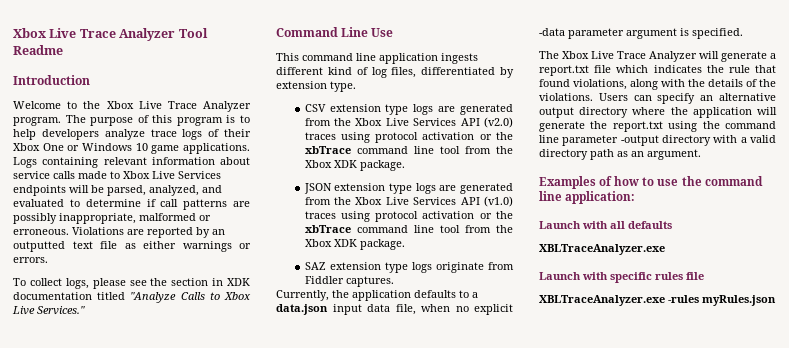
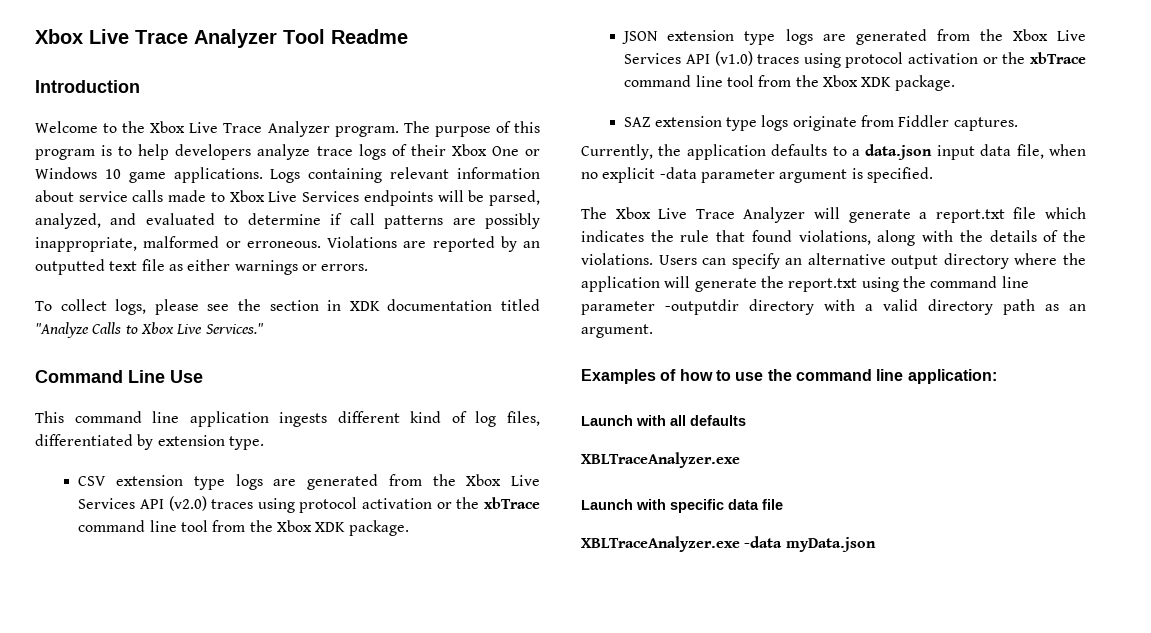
- Users can specify an alternative output directory where the application will generate the report.txt using the command line parameter -output directory with a valid directory path as an argument.
+ Users can specify an alternative output directory where the application will generate the report.txt using the command line parameter -outputdir directory with a valid directory path as an argument.
- Launch with specific rules file
+ Launch with specific data file
- XBLTraceAnalyzer.exe -rules myRules.json
+ XBLTraceAnalyzer.exe -data myData.json

